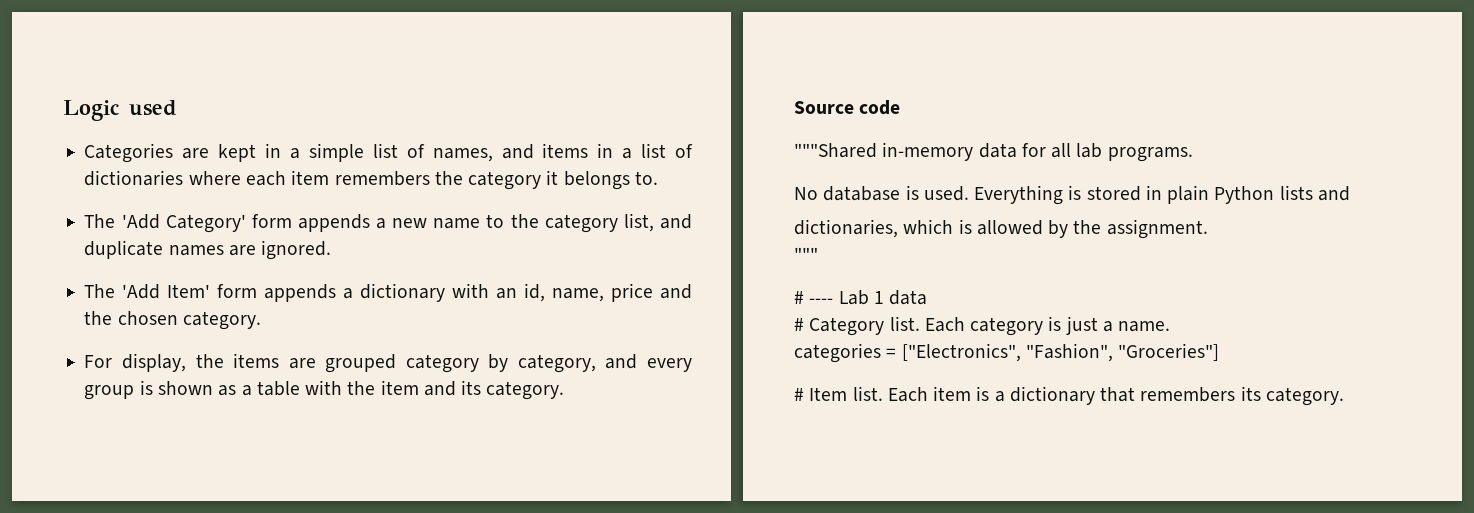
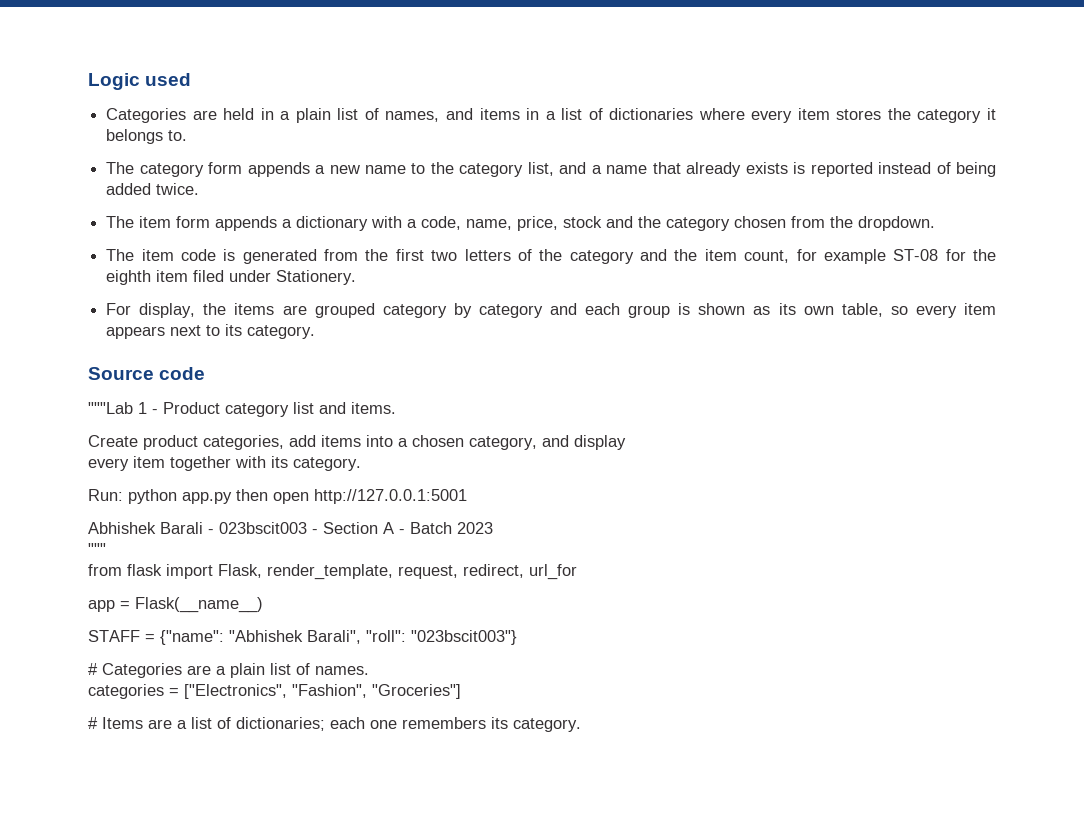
- Categories are kept in a simple list of names, and items in a list of dictionaries where each item remembers the category it belongs to.
+ Categories are held in a plain list of names, and items in a list of dictionaries where every item stores the category it belongs to.
- The 'Add Category' form appends a new name to the category list, and duplicate names are ignored.
- The 'Add Item' form appends a dictionary with an id, name, price and the chosen category.
+ The category form appends a new name to the category list, and a name that already exists is reported instead of being added twice.
+ The item form appends a dictionary with a code, name, price, stock and the category chosen from the dropdown.
+ The item code is generated from the first two letters of the category and the item count, for example ST-08 for the eighth item filed under Stationery.
- For display, the items are grouped category by category, and every group is shown as a table with the item and its category.
+ For display, the items are grouped category by category and each group is shown as its own table, so every item appears next to its category.
  Source code
- """Shared in-memory data for all lab programs.
- No database is used. Everything is stored in plain Python lists and
- dictionaries, which is allowed by the assignment.
+ """Lab 1 - Product category list and items.
+ Create product categories, add items into a chosen category, and display
+ every item together with its category.
+ Run: python app.py then open http://127.0.0.1:5001
+ Abhishek Barali - 023bscit003 - Section A - Batch 2023
  """
- # ---- Lab 1 data
- # Category list. Each category is just a name.
+ from flask import Flask, render_template, request, redirect, url_for
+ app = Flask(__name__)
+ STAFF = {"name": "Abhishek Barali", "roll": "023bscit003"}
+ # Categories are a plain list of names.
- # Item list. Each item is a dictionary that remembers its category.
+ # Items are a list of dictionaries; each one remembers its category.

